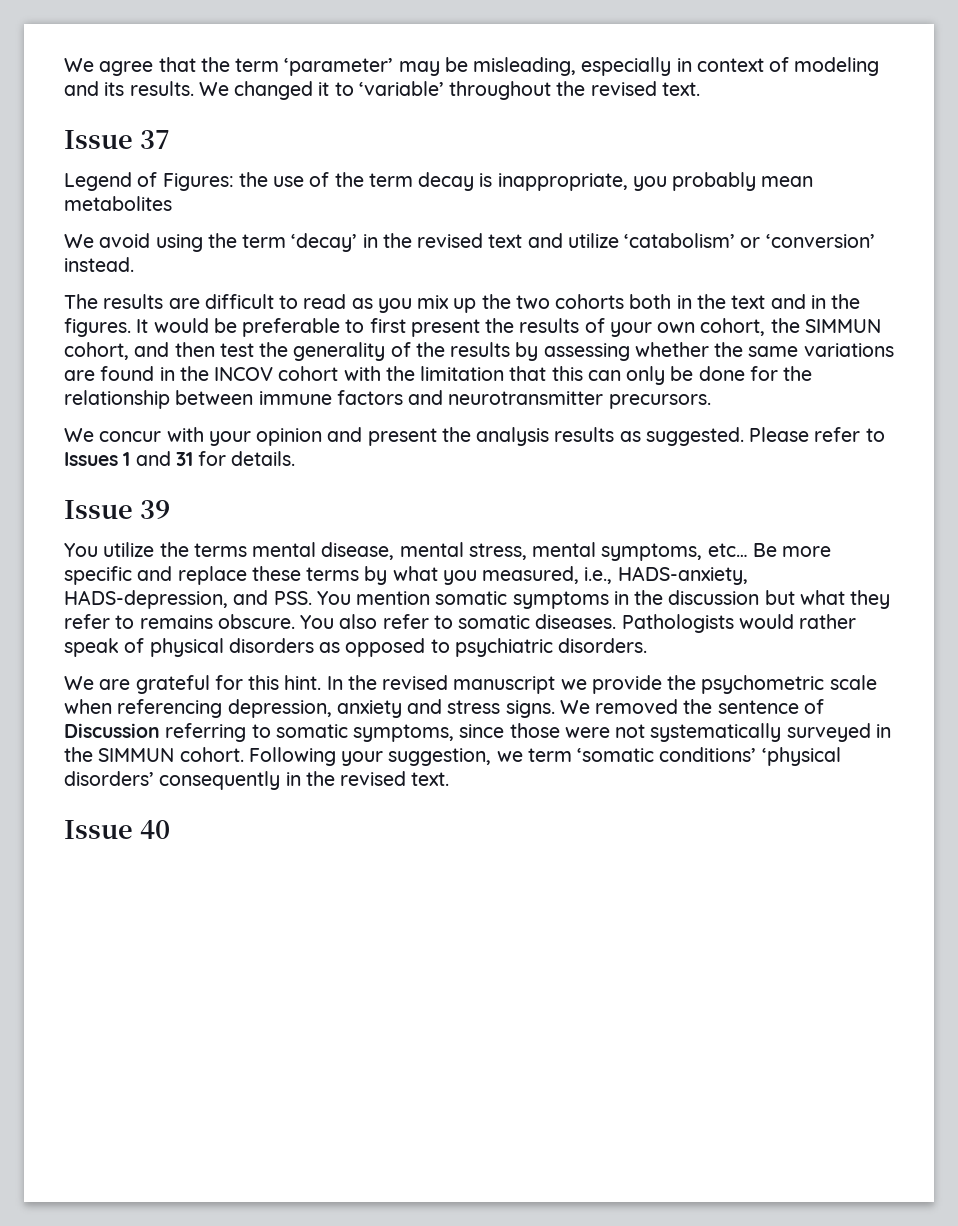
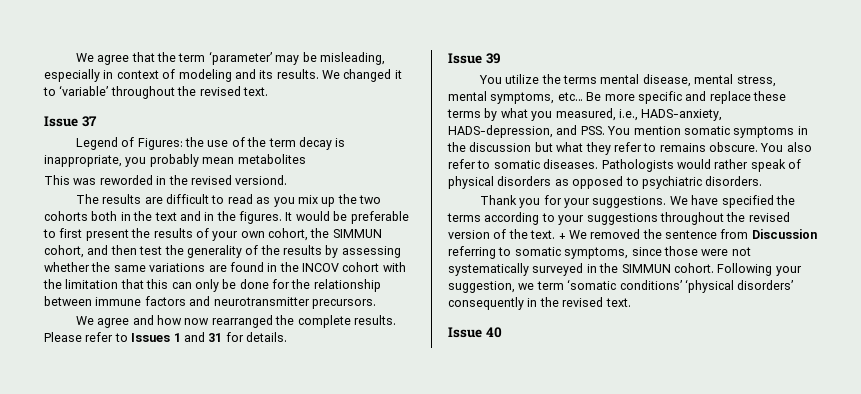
- We avoid using the term ‘decay’ in the revised text and utilize ‘catabolism’ or ‘conversion’ instead.
+ This was reworded in the revised versiond.
- We concur with your opinion and present the analysis results as suggested.
+ We agree and how now rearranged the complete results.
- We are grateful for this hint. In the revised manuscript we provide the psychometric scale when referencing depression, anxiety and stress signs. We removed the sentence of Discussion referring to somatic symptoms, since those were not systematically surveyed in the SIMMUN cohort.
+ Thank you for your suggestions. We have specified the terms according to your suggestions throughout the revised version of the text. + We removed the sentence from Discussion referring to somatic symptoms, since those were not systematically surveyed in the SIMMUN cohort.

